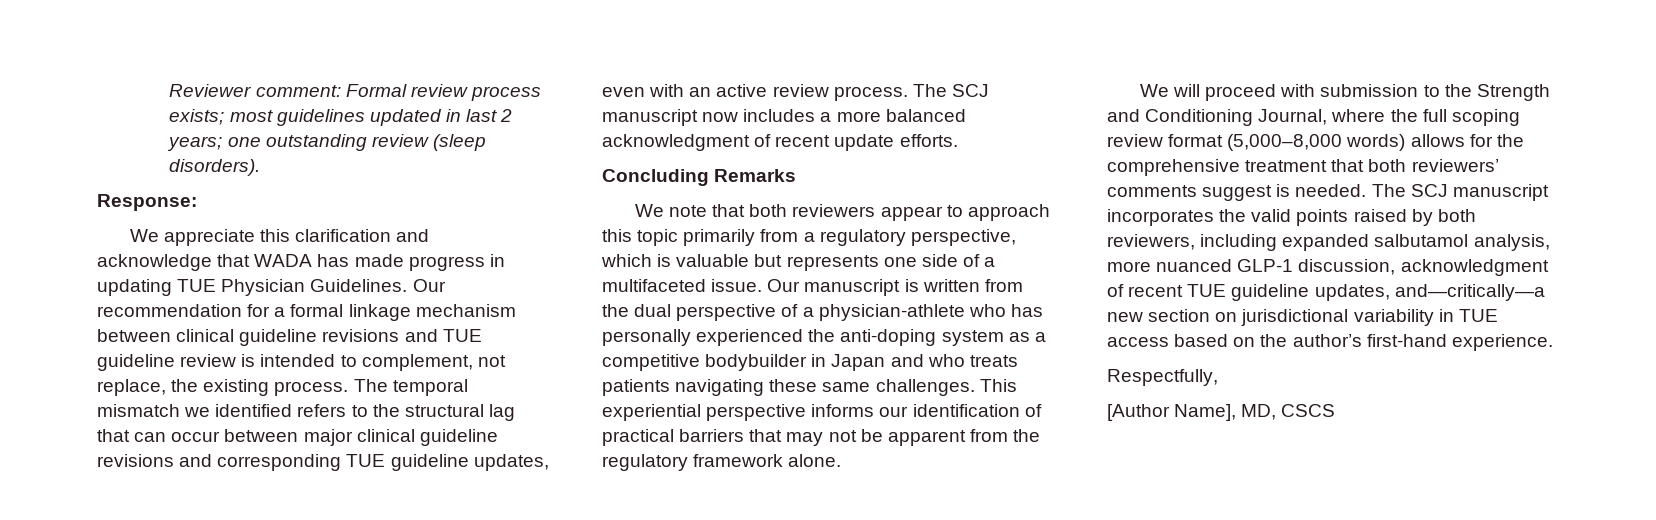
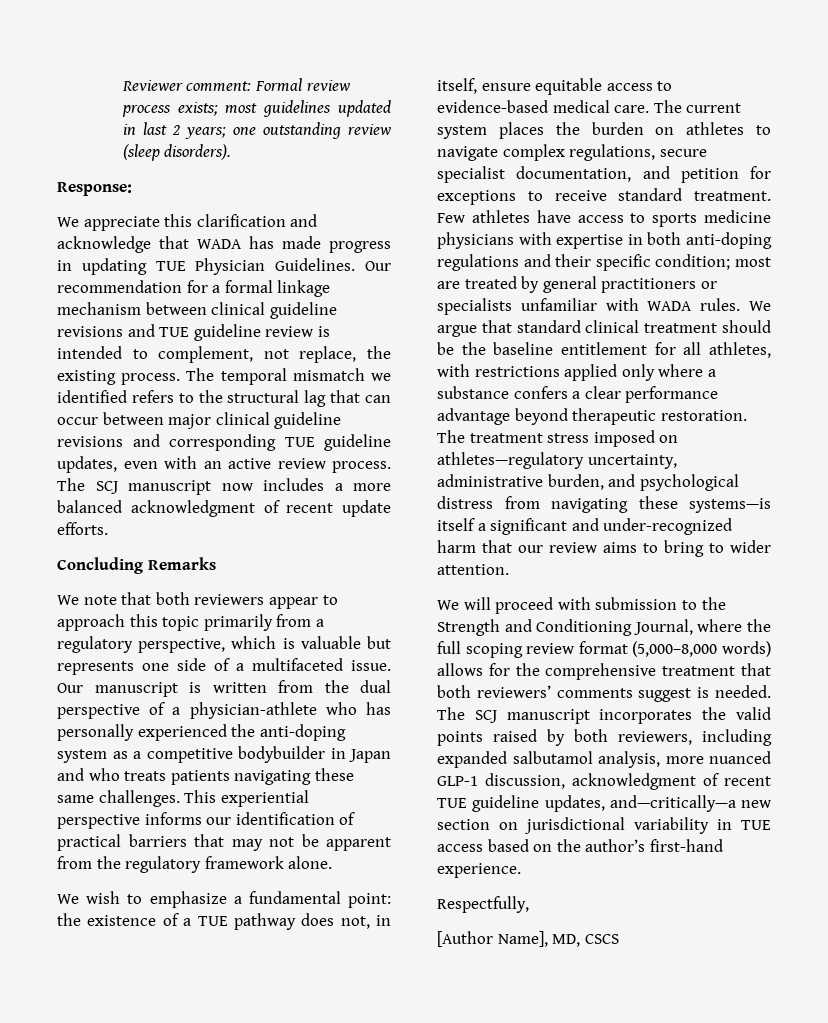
+ We wish to emphasize a fundamental point: the existence of a TUE pathway does not, in itself, ensure equitable access to evidence-based medical care. The current system places the burden on athletes to navigate complex regulations, secure specialist documentation, and petition for exceptions to receive standard treatment. Few athletes have access to sports medicine physicians with expertise in both anti-doping regulations and their specific condition; most are treated by general practitioners or specialists unfamiliar with WADA rules. We argue that standard clinical treatment should be the baseline entitlement for all athletes, with restrictions applied only where a substance confers a clear performance advantage beyond therapeutic restoration. The treatment stress imposed on athletes—regulatory uncertainty, administrative burden, and psychological distress from navigating these systems—is itself a significant and under-recognized harm that our review aims to bring to wider attention.

